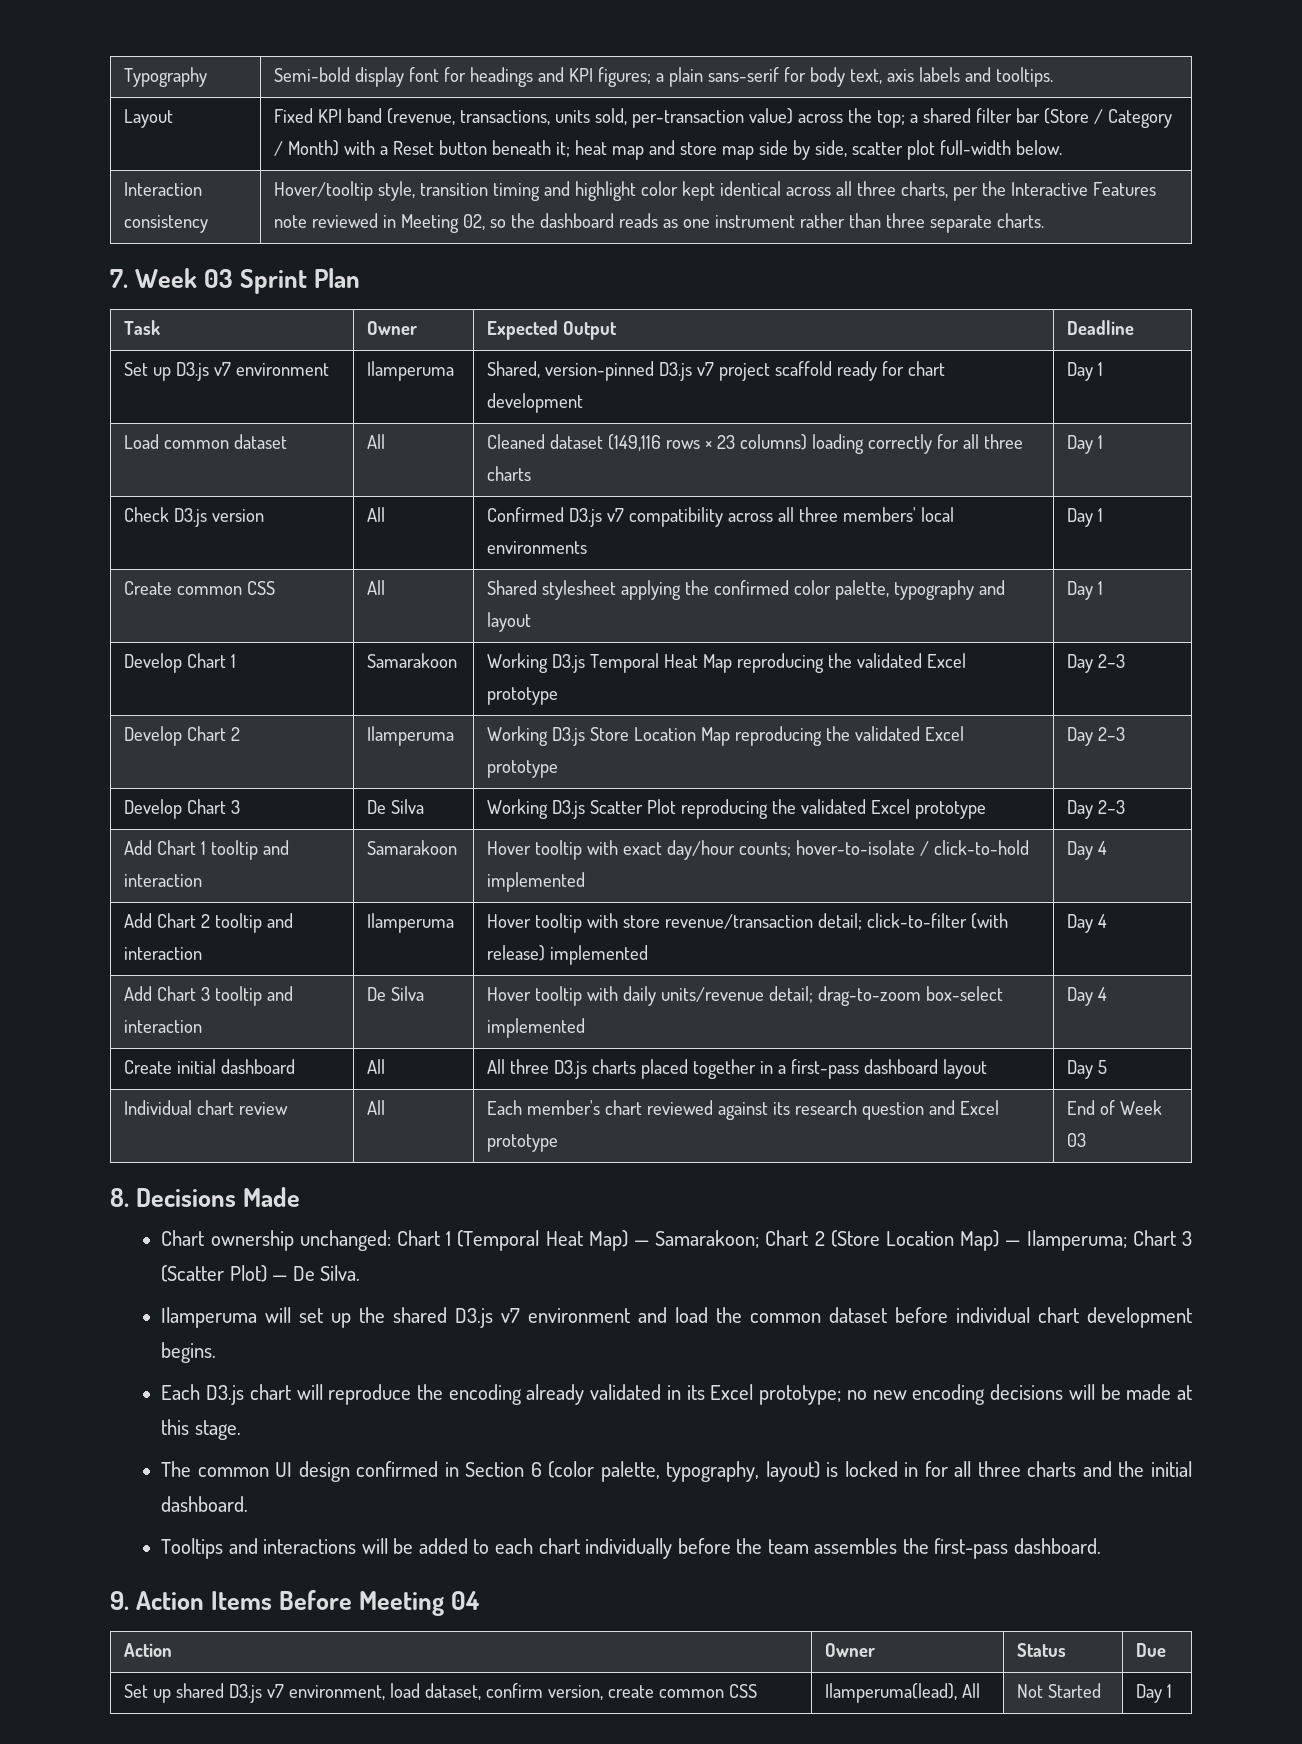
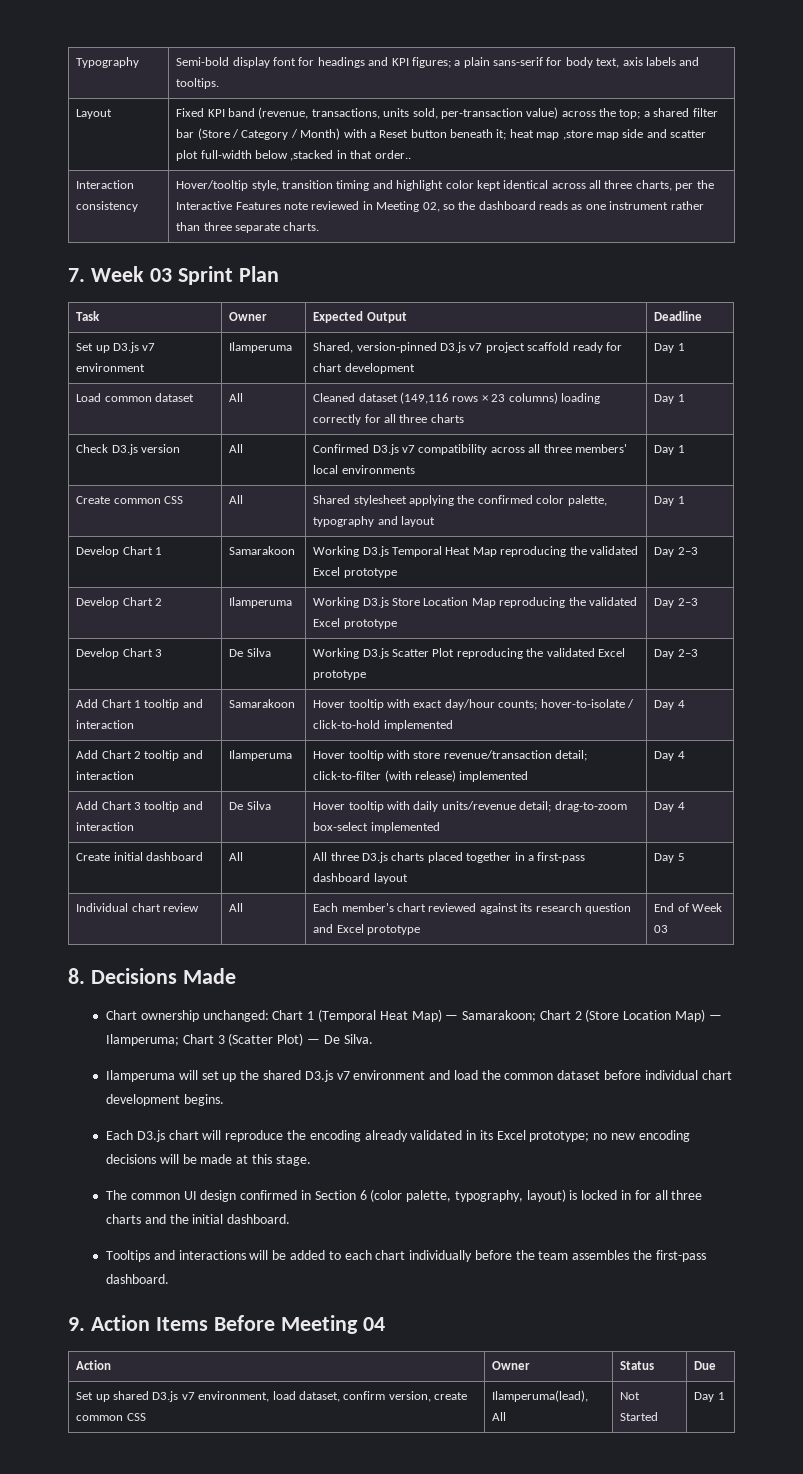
- Fixed KPI band (revenue, transactions, units sold, per-transaction value) across the top; a shared filter bar (Store / Category / Month) with a Reset button beneath it; heat map and store map side by side, scatter plot full-width below.
+ Fixed KPI band (revenue, transactions, units sold, per-transaction value) across the top; a shared filter bar (Store / Category / Month) with a Reset button beneath it; heat map ,store map side and scatter plot full-width below ,stacked in that order..

